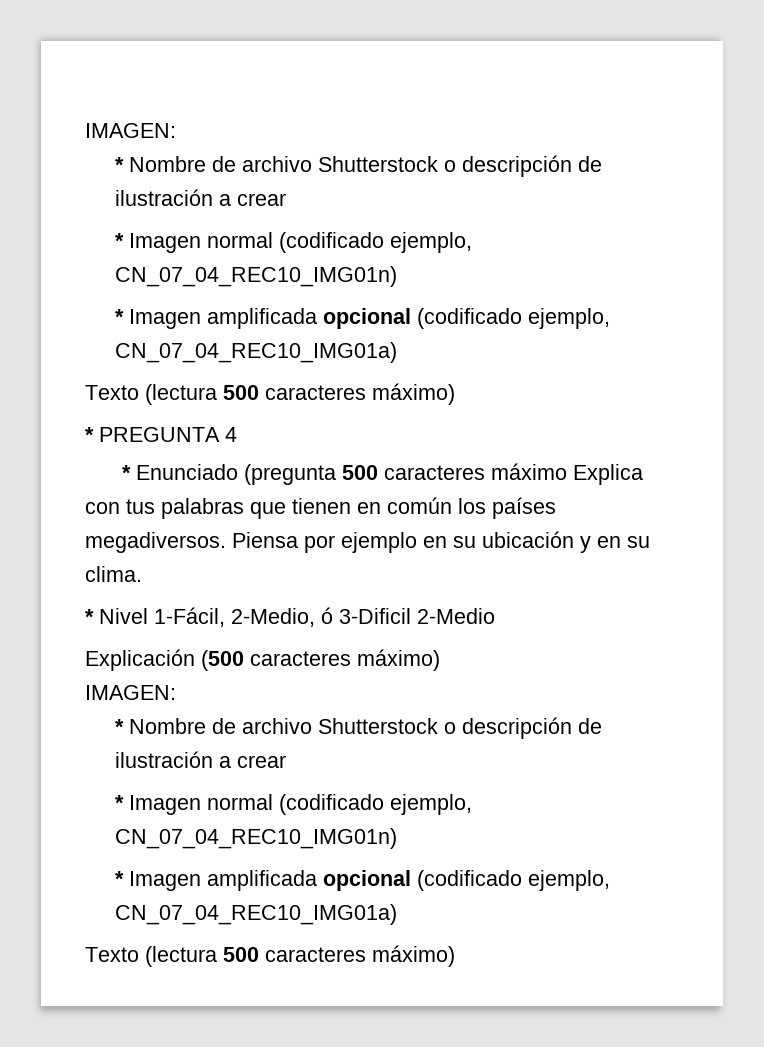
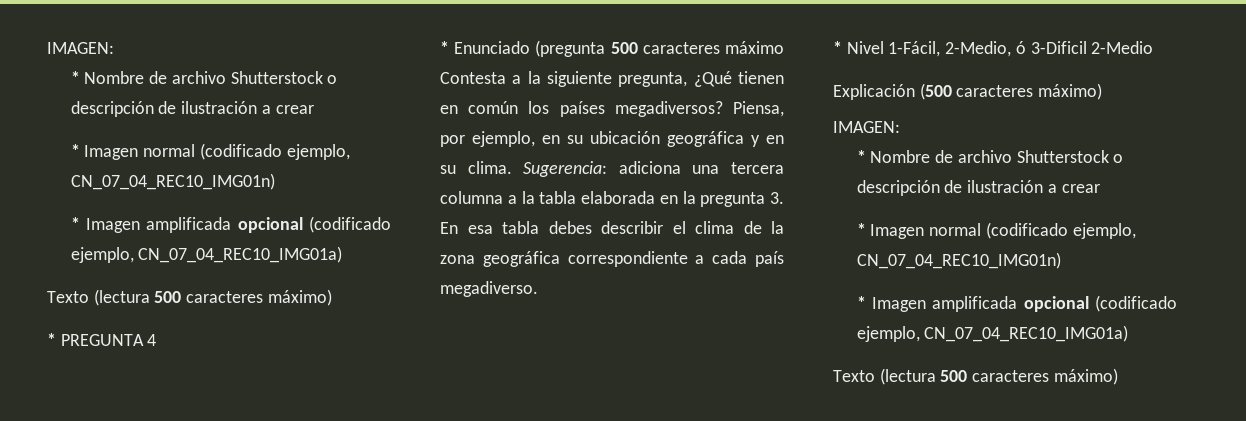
- * Enunciado (pregunta 500 caracteres máximo Explica con tus palabras que tienen en común los países megadiversos. Piensa por ejemplo en su ubicación y en su clima.
+ * Enunciado (pregunta 500 caracteres máximo Contesta a la siguiente pregunta, ¿Qué tienen en común los países megadiversos? Piensa, por ejemplo, en su ubicación geográfica y en su clima. Sugerencia: adiciona una tercera columna a la tabla elaborada en la pregunta 3. En esa tabla debes describir el clima de la zona geográfica correspondiente a cada país megadiverso.

